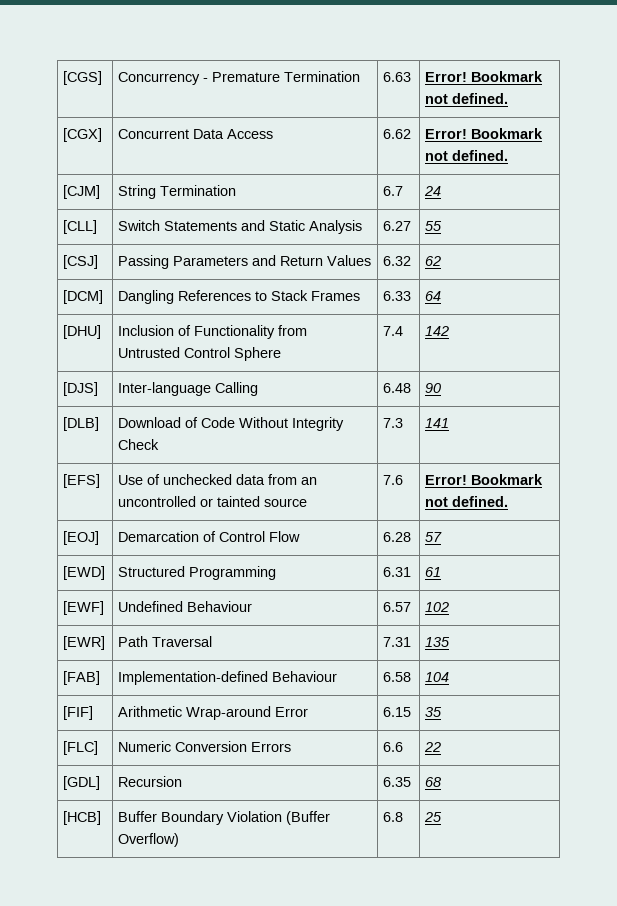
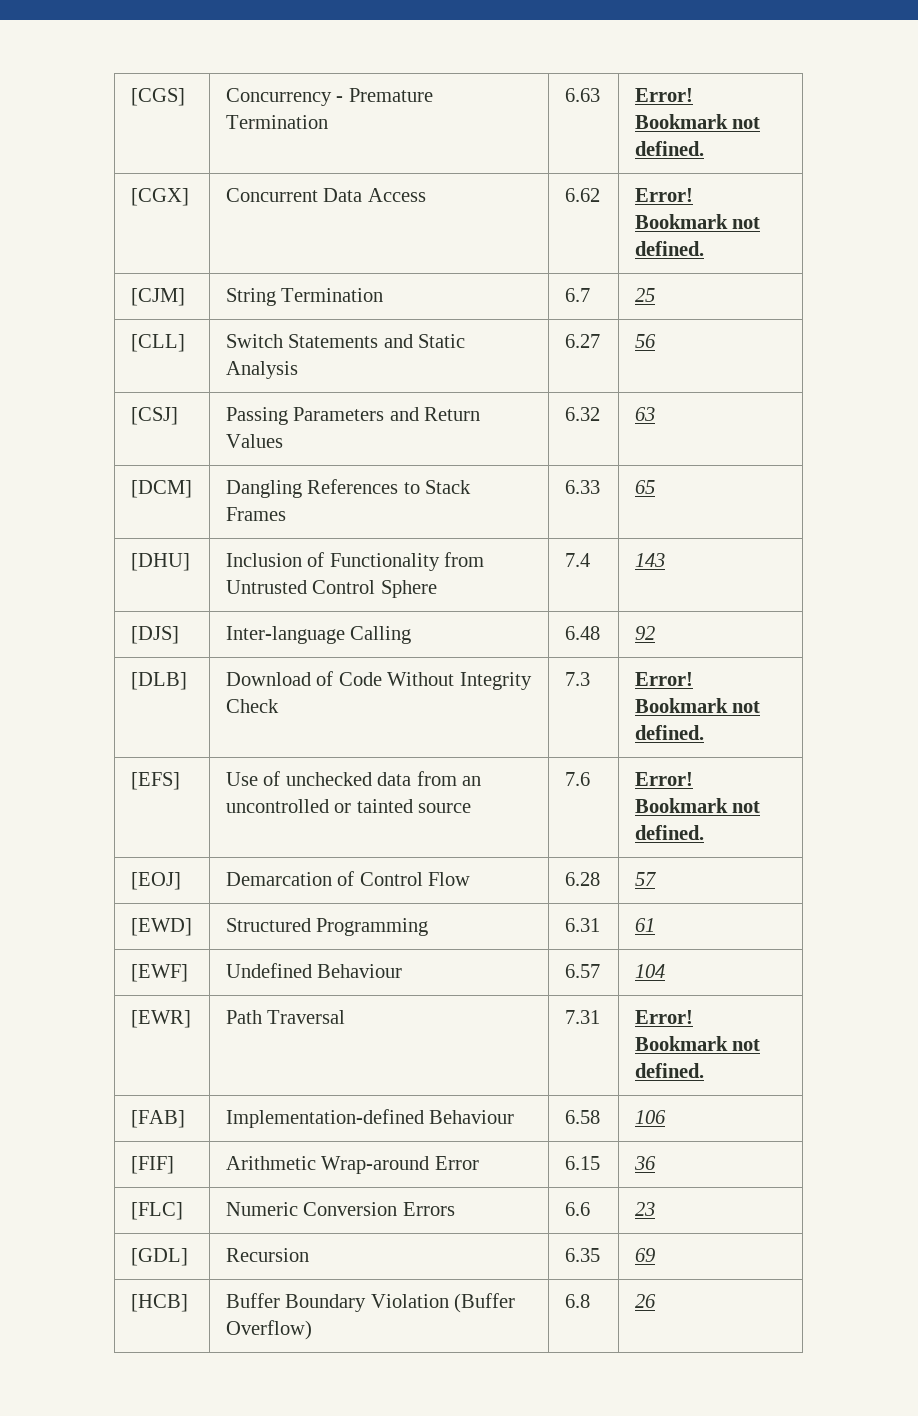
- [CJM] | String Termination | 6.7 | 24
+ [CJM] | String Termination | 6.7 | 25
- [CLL] | Switch Statements and Static Analysis | 6.27 | 55
+ [CLL] | Switch Statements and Static Analysis | 6.27 | 56
- [CSJ] | Passing Parameters and Return Values | 6.32 | 62
+ [CSJ] | Passing Parameters and Return Values | 6.32 | 63
- [DCM] | Dangling References to Stack Frames | 6.33 | 64
+ [DCM] | Dangling References to Stack Frames | 6.33 | 65
- [DHU] | Inclusion of Functionality from Untrusted Control Sphere | 7.4 | 142
+ [DHU] | Inclusion of Functionality from Untrusted Control Sphere | 7.4 | 143
- [DJS] | Inter-language Calling | 6.48 | 90
+ [DJS] | Inter-language Calling | 6.48 | 92
- [DLB] | Download of Code Without Integrity Check | 7.3 | 141
+ [DLB] | Download of Code Without Integrity Check | 7.3 | Error! Bookmark not defined.
- [EWF] | Undefined Behaviour | 6.57 | 102
+ [EWF] | Undefined Behaviour | 6.57 | 104
- [EWR] | Path Traversal | 7.31 | 135
+ [EWR] | Path Traversal | 7.31 | Error! Bookmark not defined.
- [FAB] | Implementation-defined Behaviour | 6.58 | 104
+ [FAB] | Implementation-defined Behaviour | 6.58 | 106
- [FIF] | Arithmetic Wrap-around Error | 6.15 | 35
+ [FIF] | Arithmetic Wrap-around Error | 6.15 | 36
- [FLC] | Numeric Conversion Errors | 6.6 | 22
+ [FLC] | Numeric Conversion Errors | 6.6 | 23
- [GDL] | Recursion | 6.35 | 68
+ [GDL] | Recursion | 6.35 | 69
- [HCB] | Buffer Boundary Violation (Buffer Overflow) | 6.8 | 25
+ [HCB] | Buffer Boundary Violation (Buffer Overflow) | 6.8 | 26

